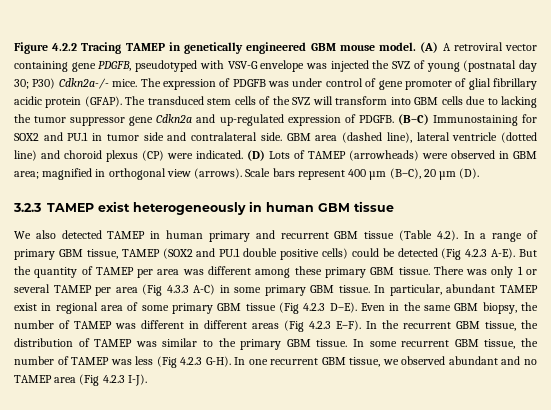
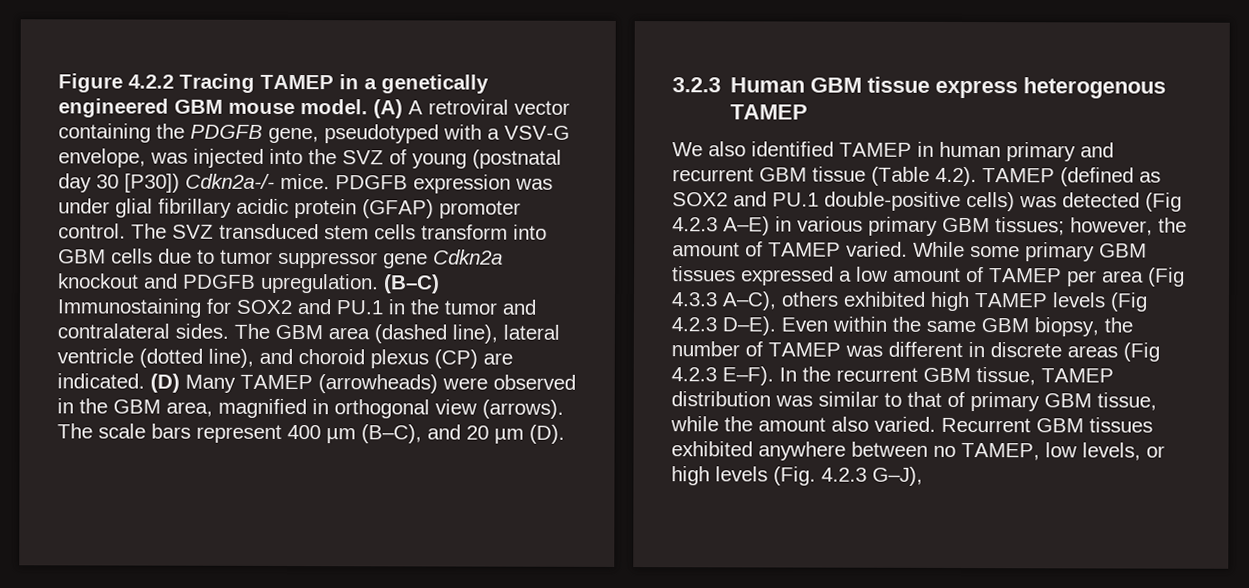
- Figure 4.2.2 Tracing TAMEP in genetically engineered GBM mouse model.
+ Figure 4.2.2 Tracing TAMEP in a genetically engineered GBM mouse model.
- (A) A retroviral vector containing gene PDGFB, pseudotyped with VSV-G envelope was injected the SVZ of young (postnatal day 30; P30) Cdkn2a-/- mice. The expression of PDGFB was under control of gene promoter of glial fibrillary acidic protein (GFAP). The transduced stem cells of the SVZ will transform into GBM cells due to lacking the tumor suppressor gene Cdkn2a and up-regulated expression of PDGFB.
+ (A) A retroviral vector containing the PDGFB gene, pseudotyped with a VSV-G envelope, was injected into the SVZ of young (postnatal day 30 [P30]) Cdkn2a-/- mice. PDGFB expression was under glial fibrillary acidic protein (GFAP) promoter control. The SVZ transduced stem cells transform into GBM cells due to tumor suppressor gene Cdkn2a knockout and PDGFB upregulation.
- (B–C) Immunostaining for SOX2 and PU.1 in tumor side and contralateral side. GBM area (dashed line), lateral ventricle (dotted line) and choroid plexus (CP) were indicated.
+ (B–C) Immunostaining for SOX2 and PU.1 in the tumor and contralateral sides. The GBM area (dashed line), lateral ventricle (dotted line), and choroid plexus (CP) are indicated.
- (D) Lots of TAMEP (arrowheads) were observed in GBM area; magnified in orthogonal view (arrows).
+ (D) Many TAMEP (arrowheads) were observed in the GBM area, magnified in orthogonal view (arrows).
- Scale bars represent 400 µm (B–C), 20 µm (D).
+ The scale bars represent 400 µm (B–C), and 20 µm (D).
- 3.2.3 TAMEP exist heterogeneously in human GBM tissue
+ 3.2.3 Human GBM tissue express heterogenous TAMEP
- We also detected TAMEP in human primary and recurrent GBM tissue (Table 4.2). In a range of primary GBM tissue, TAMEP (SOX2 and PU.1 double positive cells) could be detected (Fig 4.2.3 A-E). But the quantity of TAMEP per area was different among these primary GBM tissue. There was only 1 or several TAMEP per area (Fig 4.3.3 A-C) in some primary GBM tissue. In particular, abundant TAMEP exist in regional area of some primary GBM tissue (Fig 4.2.3 D–E).
+ We also identified TAMEP in human primary and recurrent GBM tissue (Table 4.2). TAMEP (defined as SOX2 and PU.1 double-positive cells) was detected (Fig 4.2.3 A–E) in various primary GBM tissues; however, the amount of TAMEP varied. While some primary GBM tissues expressed a low amount of TAMEP per area (Fig 4.3.3 A–C), others exhibited high TAMEP levels (Fig 4.2.3 D–E).
- Even in the same GBM biopsy, the number of TAMEP was different in different areas (Fig 4.2.3 E–F).
+ Even within the same GBM biopsy, the number of TAMEP was different in discrete areas (Fig 4.2.3 E–F).
- In the recurrent GBM tissue, the distribution of TAMEP was similar to the primary GBM tissue. In some recurrent GBM tissue, the number of TAMEP was less (Fig 4.2.3 G-H). In one recurrent GBM tissue, we observed abundant and no TAMEP area (Fig 4.2.3 I-J).
+ In the recurrent GBM tissue, TAMEP distribution was similar to that of primary GBM tissue, while the amount also varied. Recurrent GBM tissues exhibited anywhere between no TAMEP, low levels, or high levels (Fig. 4.2.3 G–J),

